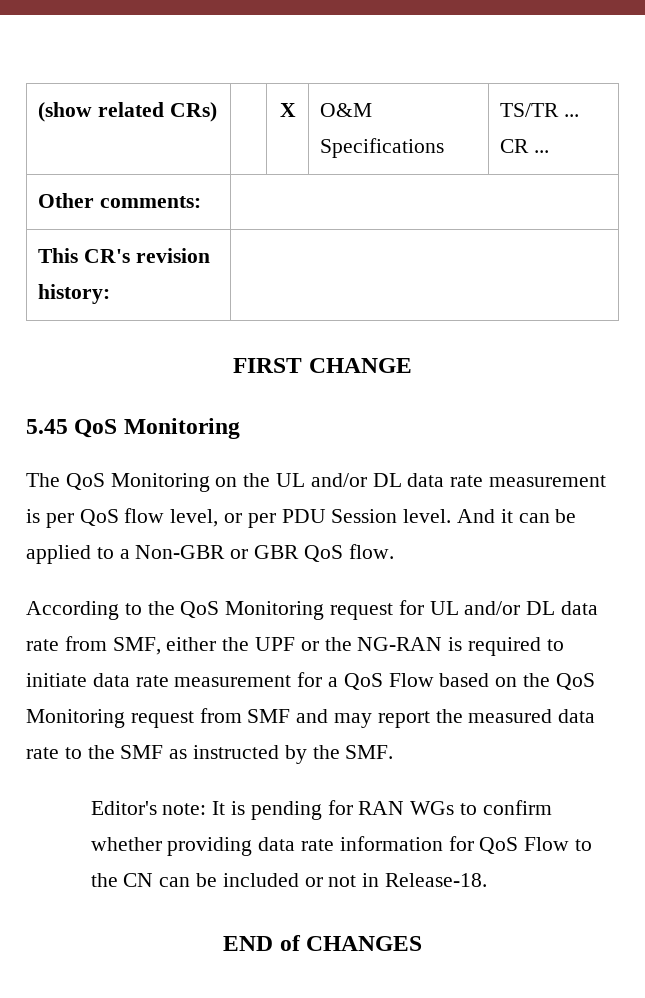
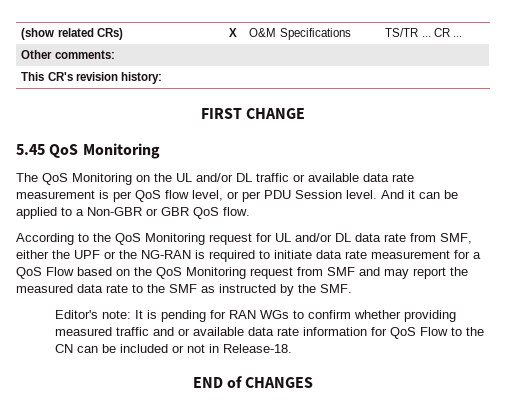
- The QoS Monitoring on the UL and/or DL data rate measurement is per QoS flow level, or per PDU Session level.
+ The QoS Monitoring on the UL and/or DL traffic or available data rate measurement is per QoS flow level, or per PDU Session level.
- Editor's note: It is pending for RAN WGs to confirm whether providing data rate information for QoS Flow to the CN can be included or not in Release-18.
+ Editor's note: It is pending for RAN WGs to confirm whether providing measured traffic and or available data rate information for QoS Flow to the CN can be included or not in Release-18.

